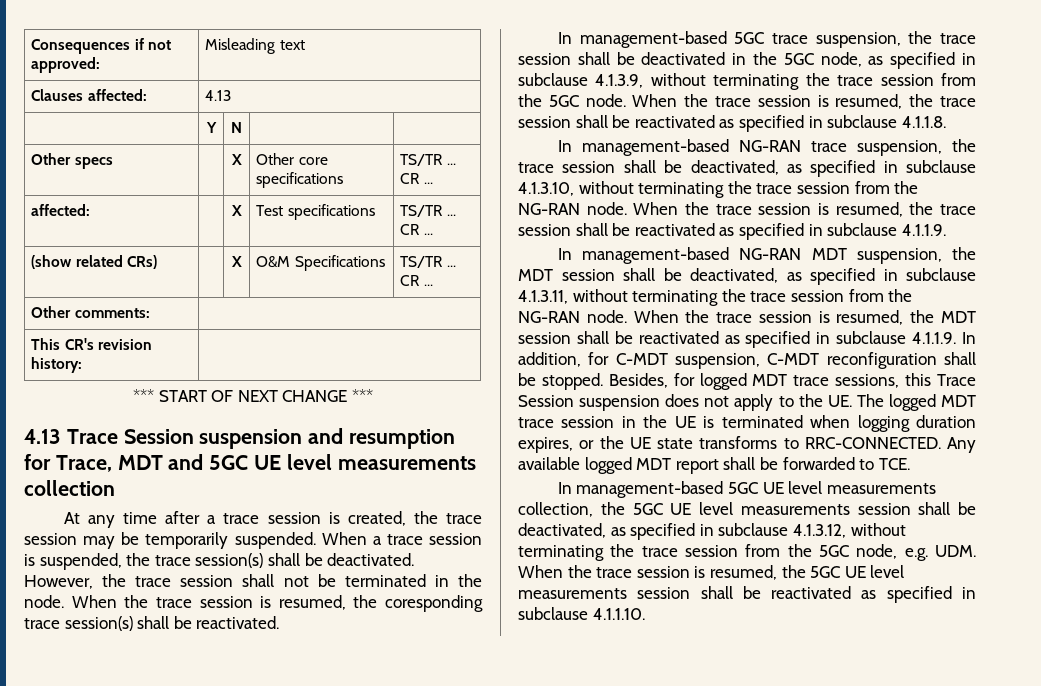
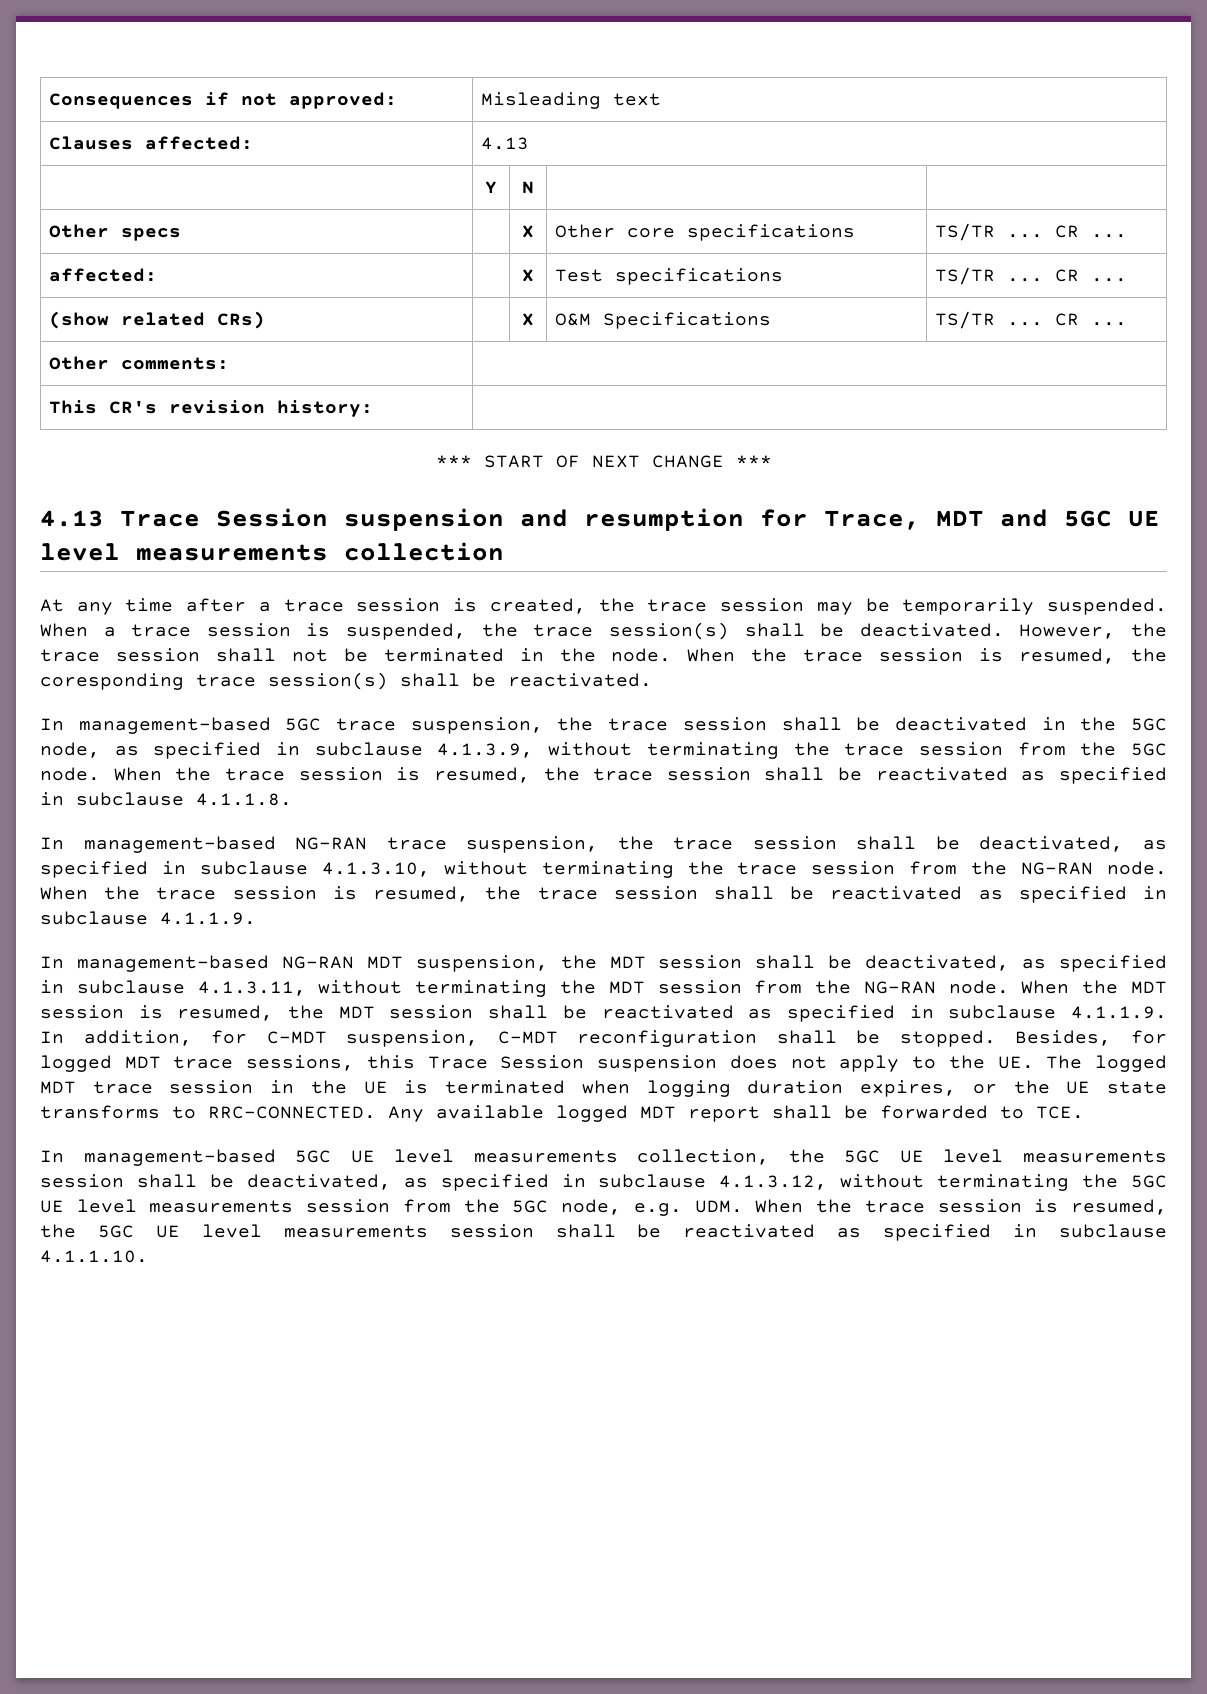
- In management-based NG-RAN MDT suspension, the MDT session shall be deactivated, as specified in subclause 4.1.3.11, without terminating the trace session from the NG-RAN node. When the trace session is resumed, the MDT session shall be reactivated as specified in subclause 4.1.1.9. In addition, for C-MDT suspension, C-MDT reconfiguration shall be stopped.
+ In management-based NG-RAN MDT suspension, the MDT session shall be deactivated, as specified in subclause 4.1.3.11, without terminating the MDT session from the NG-RAN node. When the MDT session is resumed, the MDT session shall be reactivated as specified in subclause 4.1.1.9. In addition, for C-MDT suspension, C-MDT reconfiguration shall be stopped.
- In management-based 5GC UE level measurements collection, the 5GC UE level measurements session shall be deactivated, as specified in subclause 4.1.3.12, without terminating the trace session from the 5GC node, e.g. UDM. When the trace session is resumed, the 5GC UE level measurements session shall be reactivated as specified in subclause 4.1.1.10.
+ In management-based 5GC UE level measurements collection, the 5GC UE level measurements session shall be deactivated, as specified in subclause 4.1.3.12, without terminating the 5GC UE level measurements session from the 5GC node, e.g. UDM. When the trace session is resumed, the 5GC UE level measurements session shall be reactivated as specified in subclause 4.1.1.10.

